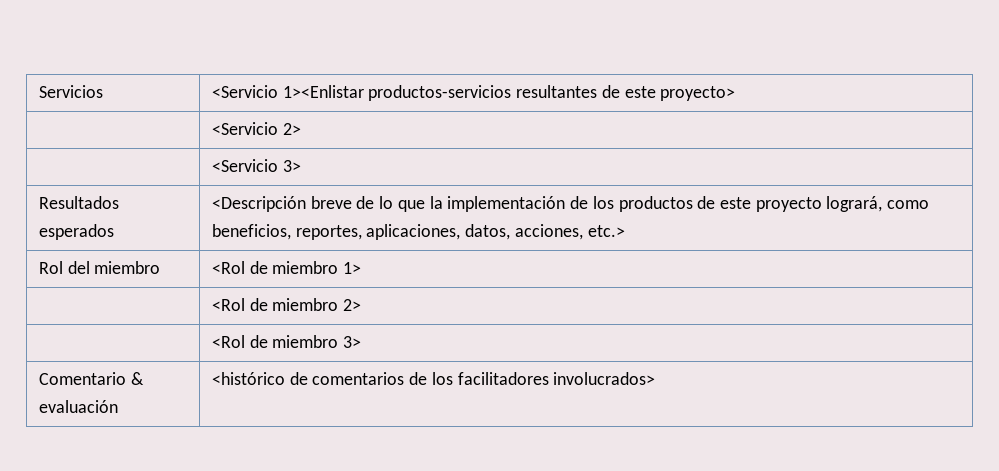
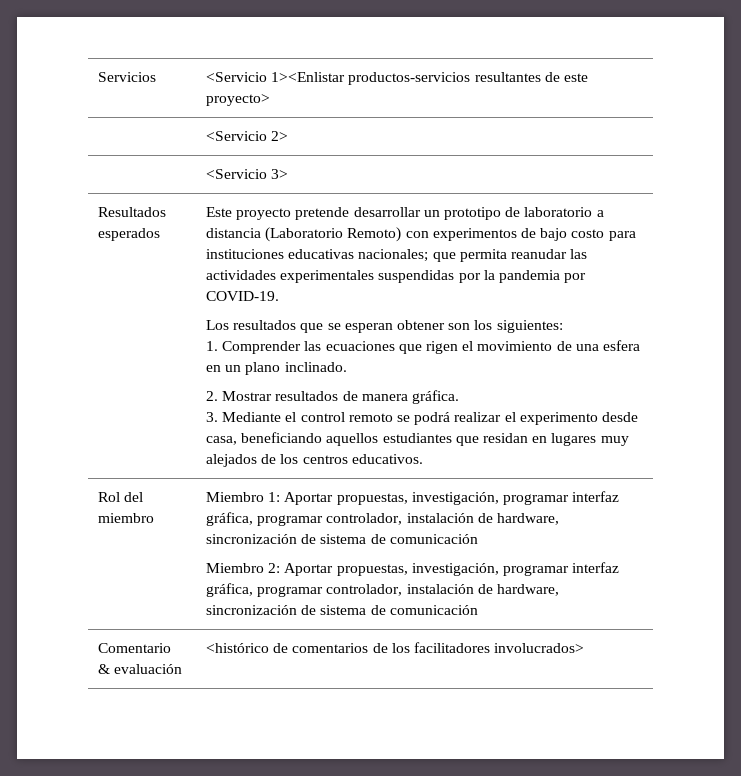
- <Descripción breve de lo que la implementación de los productos de este proyecto logrará, como beneficios, reportes, aplicaciones, datos, acciones, etc.>
- Rol del miembro | <Rol de miembro 1>
- | <Rol de miembro 2>
- | <Rol de miembro 3>
+ Este proyecto pretende desarrollar un prototipo de laboratorio a distancia (Laboratorio Remoto) con experimentos de bajo costo para instituciones educativas nacionales; que permita reanudar las actividades experimentales suspendidas por la pandemia por COVID-19.
+ Los resultados que se esperan obtener son los siguientes:
+ 1. Comprender las ecuaciones que rigen el movimiento de una esfera en un plano inclinado.
+ 2. Mostrar resultados de manera gráfica.
+ 3. Mediante el control remoto se podrá realizar el experimento desde casa, beneficiando aquellos estudiantes que residan en lugares muy alejados de los centros educativos.
+ Rol del miembro | Miembro 1: Aportar propuestas, investigación, programar interfaz gráfica, programar controlador, instalación de hardware, sincronización de sistema de comunicación
+ Miembro 2: Aportar propuestas, investigación, programar interfaz gráfica, programar controlador, instalación de hardware, sincronización de sistema de comunicación

